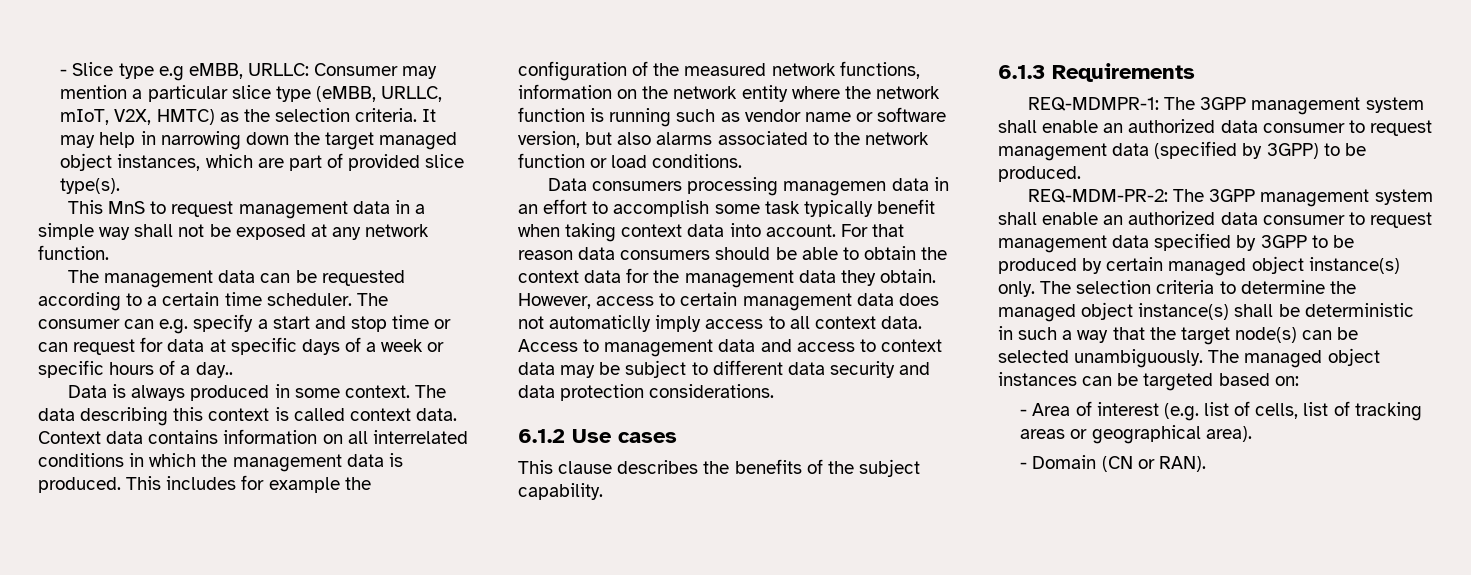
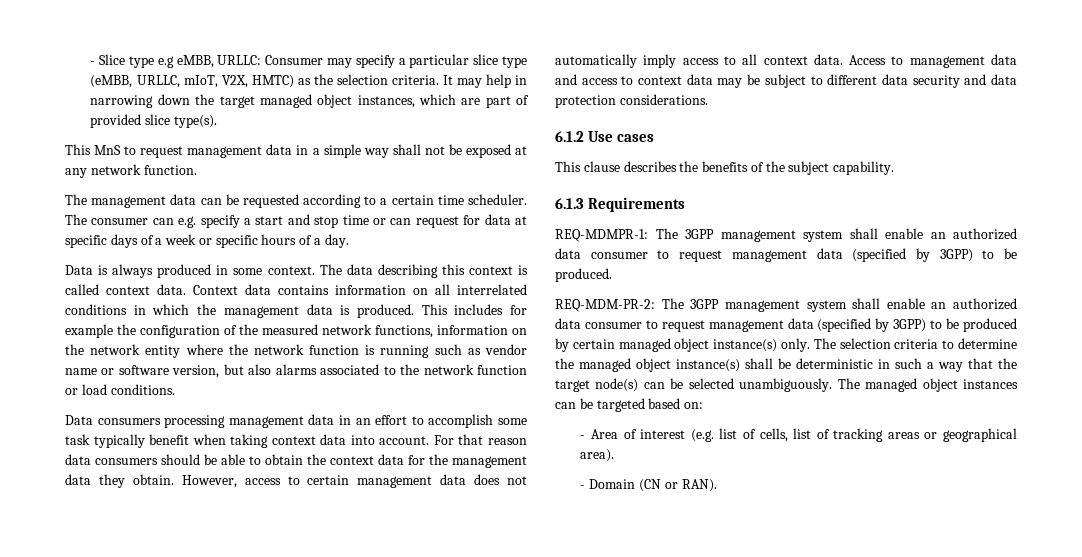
- - Slice type e.g eMBB, URLLC: Consumer may mention a particular slice type (eMBB, URLLC, mIoT, V2X, HMTC) as the selection criteria.
+ - Slice type e.g eMBB, URLLC: Consumer may specify a particular slice type (eMBB, URLLC, mIoT, V2X, HMTC) as the selection criteria.
- The consumer can e.g. specify a start and stop time or can request for data at specific days of a week or specific hours of a day..
+ The consumer can e.g. specify a start and stop time or can request for data at specific days of a week or specific hours of a day.
- Data consumers processing managemen data in an effort to accomplish some task typically benefit when taking context data into account.
+ Data consumers processing management data in an effort to accomplish some task typically benefit when taking context data into account.
- However, access to certain management data does not automaticlly imply access to all context data.
+ However, access to certain management data does not automatically imply access to all context data.
- REQ-MDM-PR-2: The 3GPP management system shall enable an authorized data consumer to request management data specified by 3GPP to be produced by certain managed object instance(s) only.
+ REQ-MDM-PR-2: The 3GPP management system shall enable an authorized data consumer to request management data (specified by 3GPP) to be produced by certain managed object instance(s) only.

